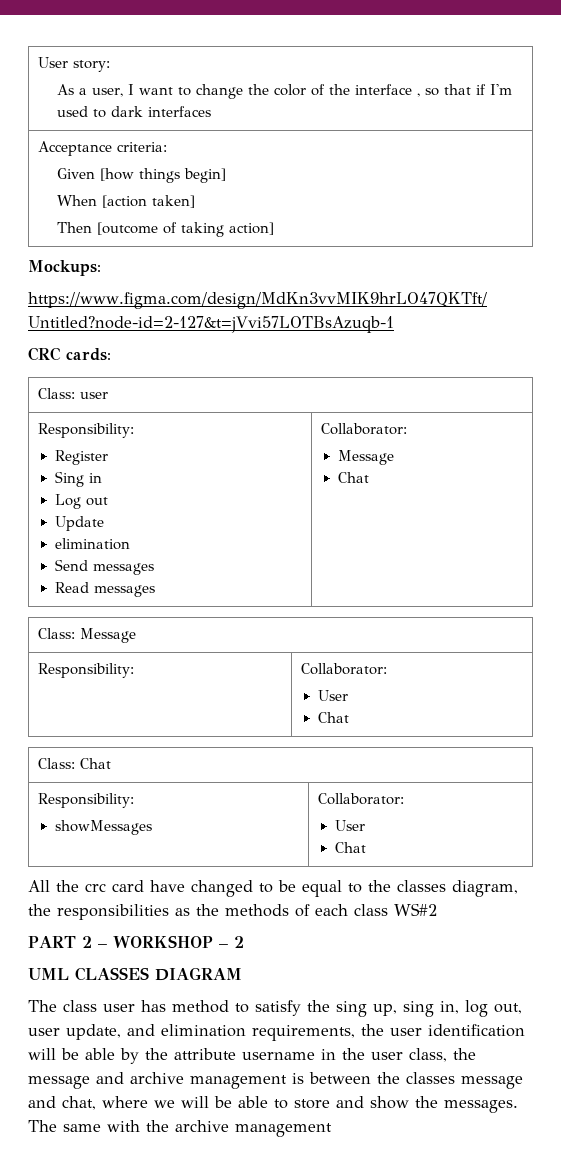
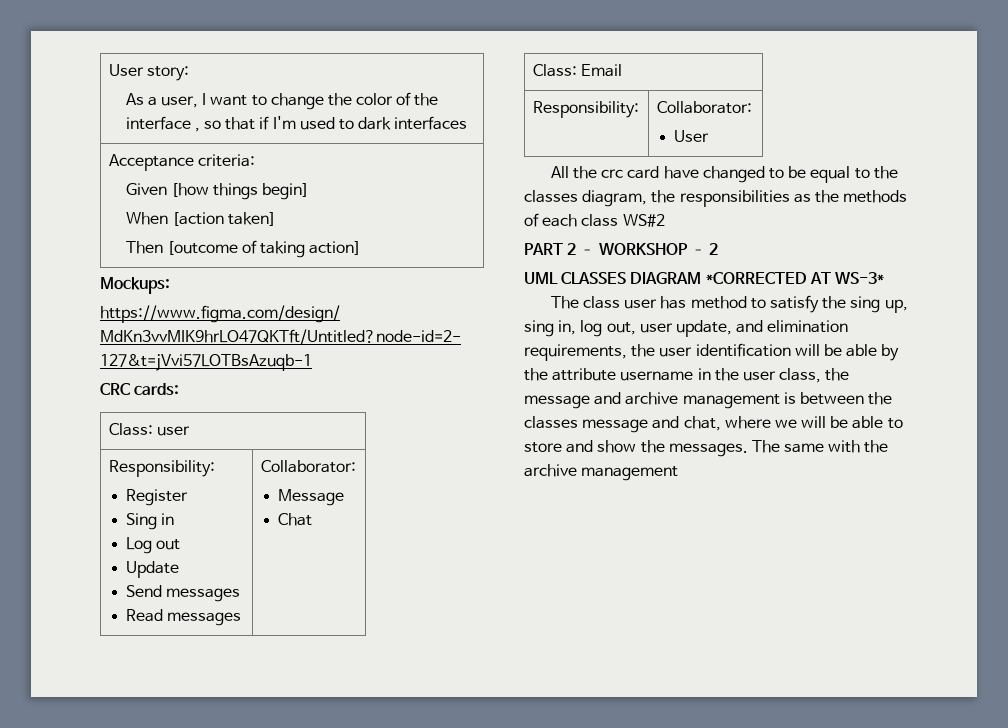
  Class: user
  Responsibility:
  Register
  Sing in
  Log out
  Update
- elimination
- Class: Message
+ Class: Email
  Responsibility: | Collaborator:
  User
- Chat
- Class: Chat
- Responsibility:
- showMessages | Collaborator:
- User
- Chat
- UML CLASSES DIAGRAM
+ UML CLASSES DIAGRAM *CORRECTED AT WS-3*

